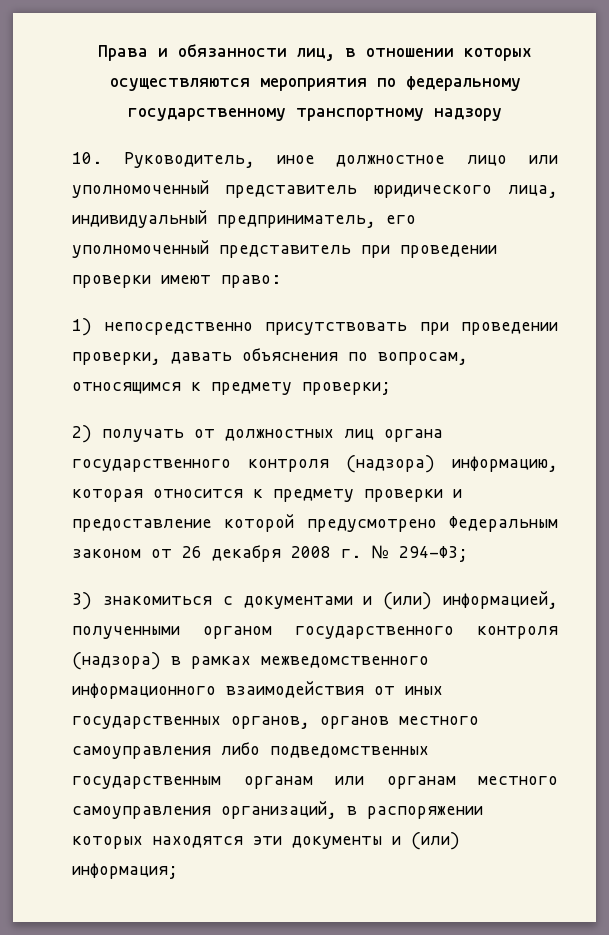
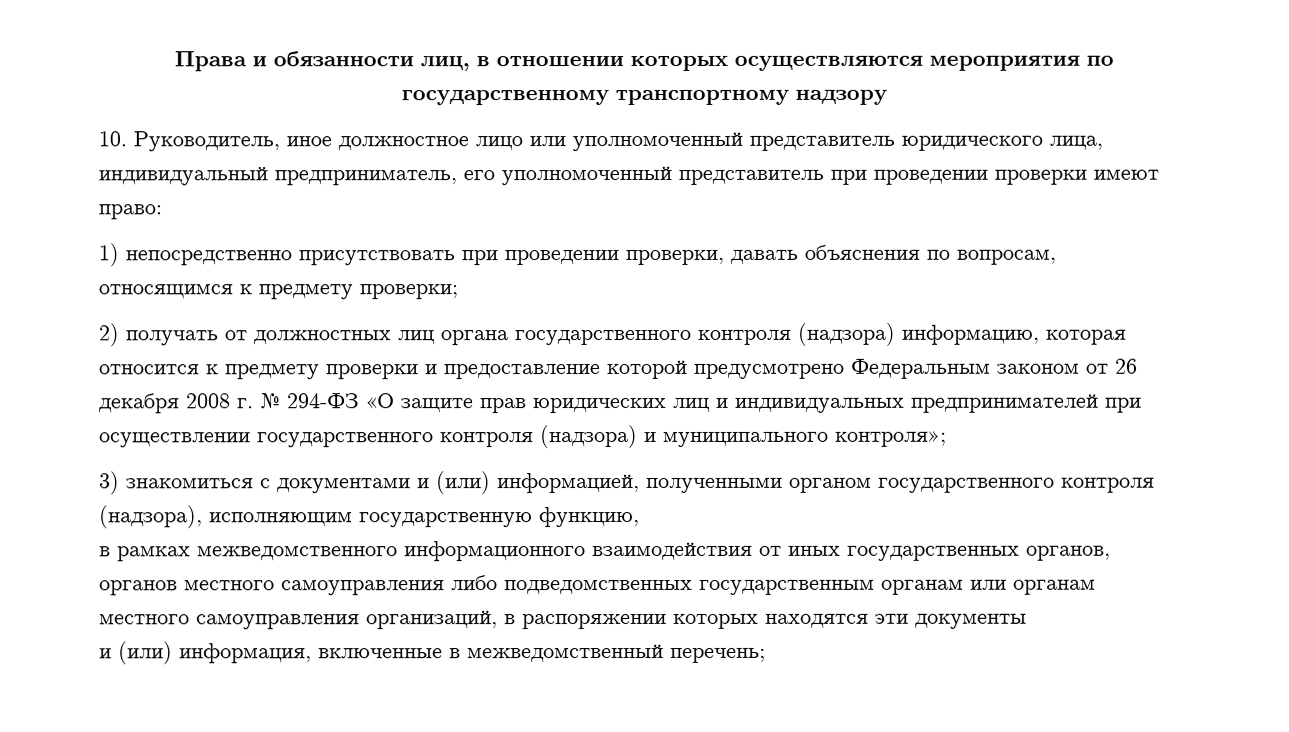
- Права и обязанности лиц, в отношении которых осуществляются мероприятия по федеральному государственному транспортному надзору
+ Права и обязанности лиц, в отношении которых осуществляются мероприятия по государственному транспортному надзору
- 2) получать от должностных лиц органа государственного контроля (надзора) информацию, которая относится к предмету проверки и предоставление которой предусмотрено Федеральным законом от 26 декабря 2008 г. № 294-ФЗ;
+ 2) получать от должностных лиц органа государственного контроля (надзора) информацию, которая относится к предмету проверки и предоставление которой предусмотрено Федеральным законом от 26 декабря 2008 г. № 294-ФЗ «О защите прав юридических лиц и индивидуальных предпринимателей при осуществлении государственного контроля (надзора) и муниципального контроля»;
- 3) знакомиться с документами и (или) информацией, полученными органом государственного контроля (надзора) в рамках межведомственного информационного взаимодействия от иных государственных органов, органов местного самоуправления либо подведомственных государственным органам или органам местного самоуправления организаций, в распоряжении которых находятся эти документы и (или) информация;
+ 3) знакомиться с документами и (или) информацией, полученными органом государственного контроля (надзора), исполняющим государственную функцию,
+ в рамках межведомственного информационного взаимодействия от иных государственных органов, органов местного самоуправления либо подведомственных государственным органам или органам местного самоуправления организаций, в распоряжении которых находятся эти документы
+ и (или) информация, включенные в межведомственный перечень;

